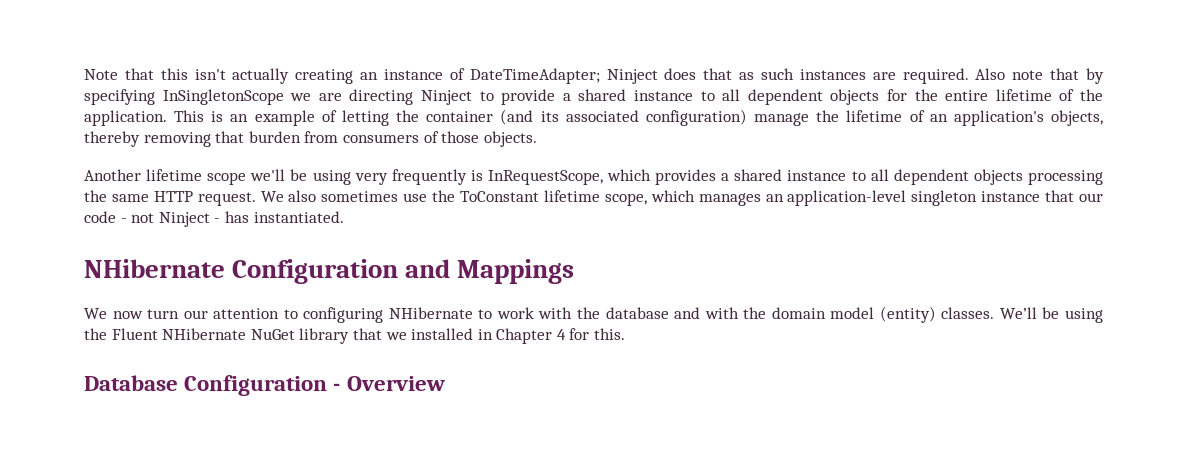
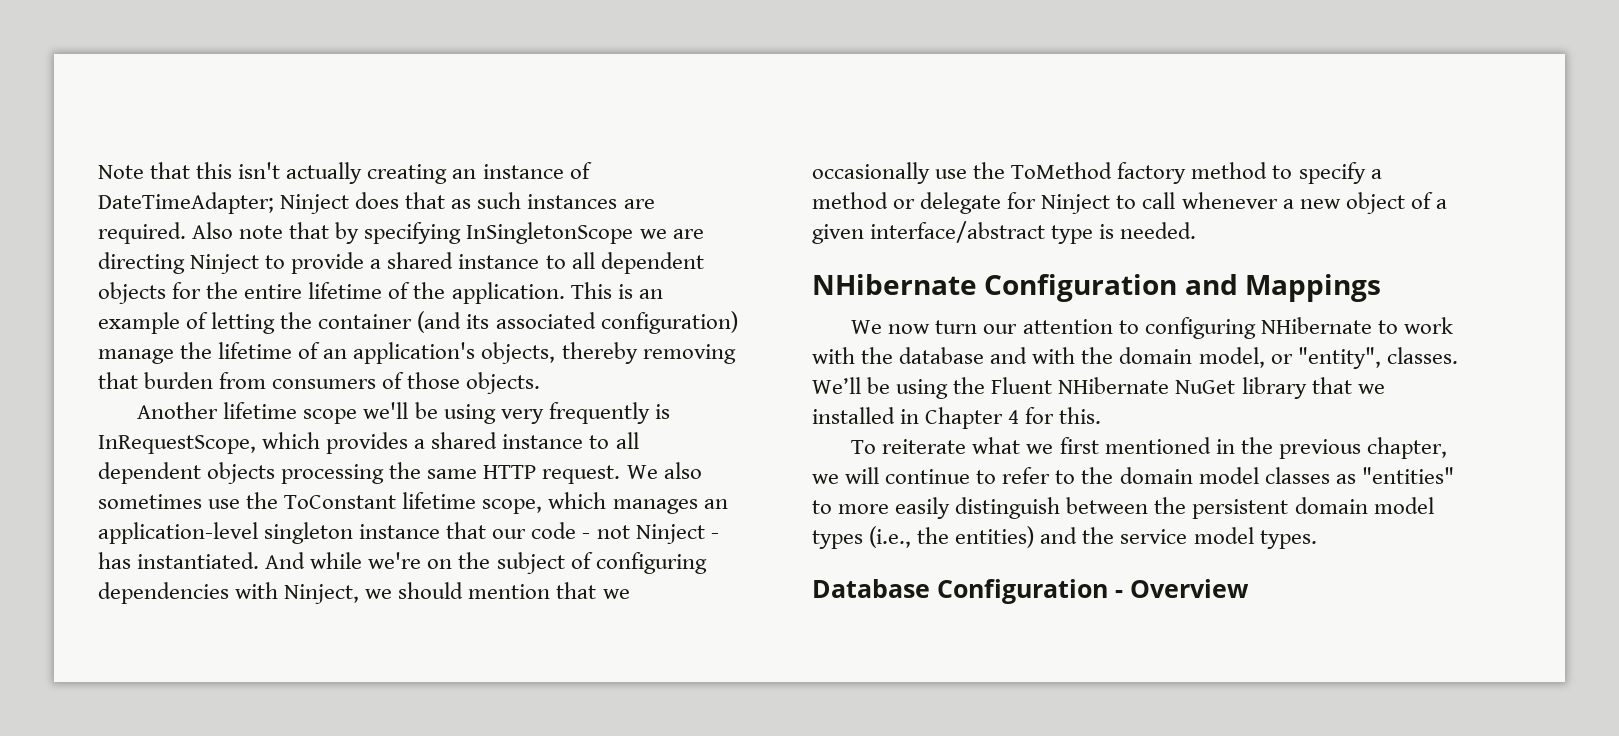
+ And while we're on the subject of configuring dependencies with Ninject, we should mention that we occasionally use the ToMethod factory method to specify a method or delegate for Ninject to call whenever a new object of a given interface/abstract type is needed.
- We now turn our attention to configuring NHibernate to work with the database and with the domain model (entity) classes.
+ We now turn our attention to configuring NHibernate to work with the database and with the domain model, or "entity", classes.
+ To reiterate what we first mentioned in the previous chapter, we will continue to refer to the domain model classes as "entities" to more easily distinguish between the persistent domain model types (i.e., the entities) and the service model types.

